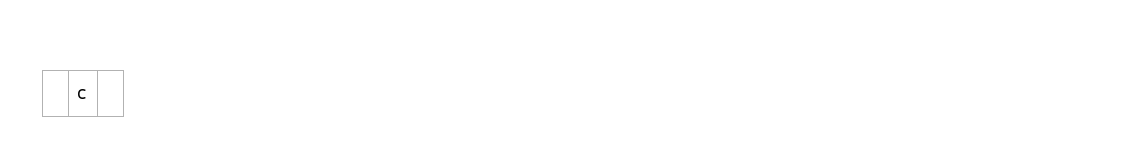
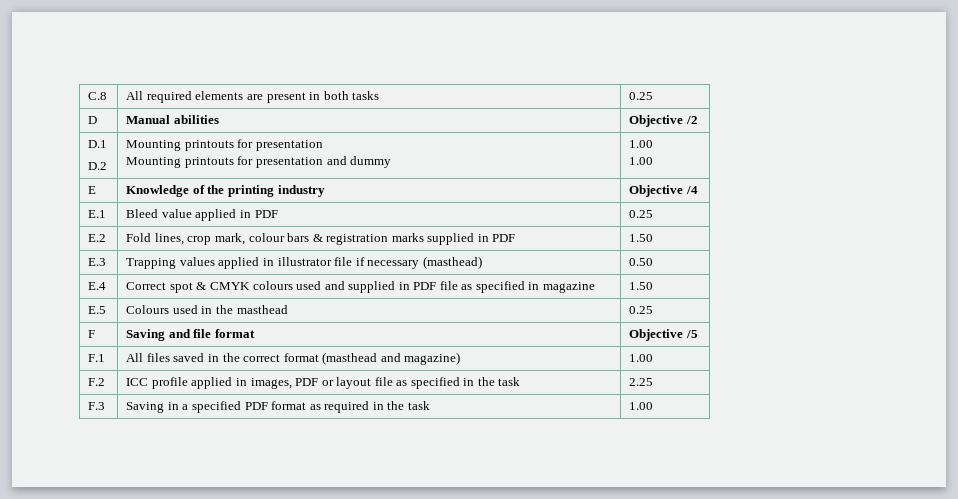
- | c |
+ C.8 | All required elements are present in both tasks | 0.25
+ D | Manual abilities | Objective /2
+ D.1
+ D.2 | Mounting printouts for presentation
+ Mounting printouts for presentation and dummy | 1.00
+ 1.00
+ E | Knowledge of the printing industry | Objective /4
+ E.1 | Bleed value applied in PDF | 0.25
+ E.2 | Fold lines, crop mark, colour bars & registration marks supplied in PDF | 1.50
+ E.3 | Trapping values applied in illustrator file if necessary (masthead) | 0.50
+ E.4 | Correct spot & CMYK colours used and supplied in PDF file as specified in magazine | 1.50
+ E.5 | Colours used in the masthead | 0.25
+ F | Saving and file format | Objective /5
+ F.1 | All files saved in the correct format (masthead and magazine) | 1.00
+ F.2 | ICC profile applied in images, PDF or layout file as specified in the task | 2.25
+ F.3 | Saving in a specified PDF format as required in the task | 1.00

